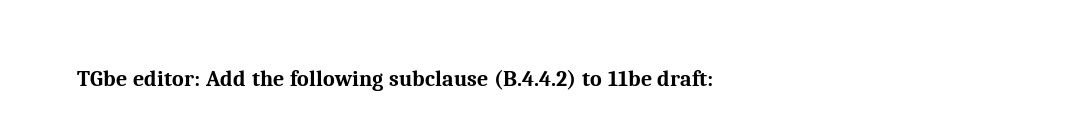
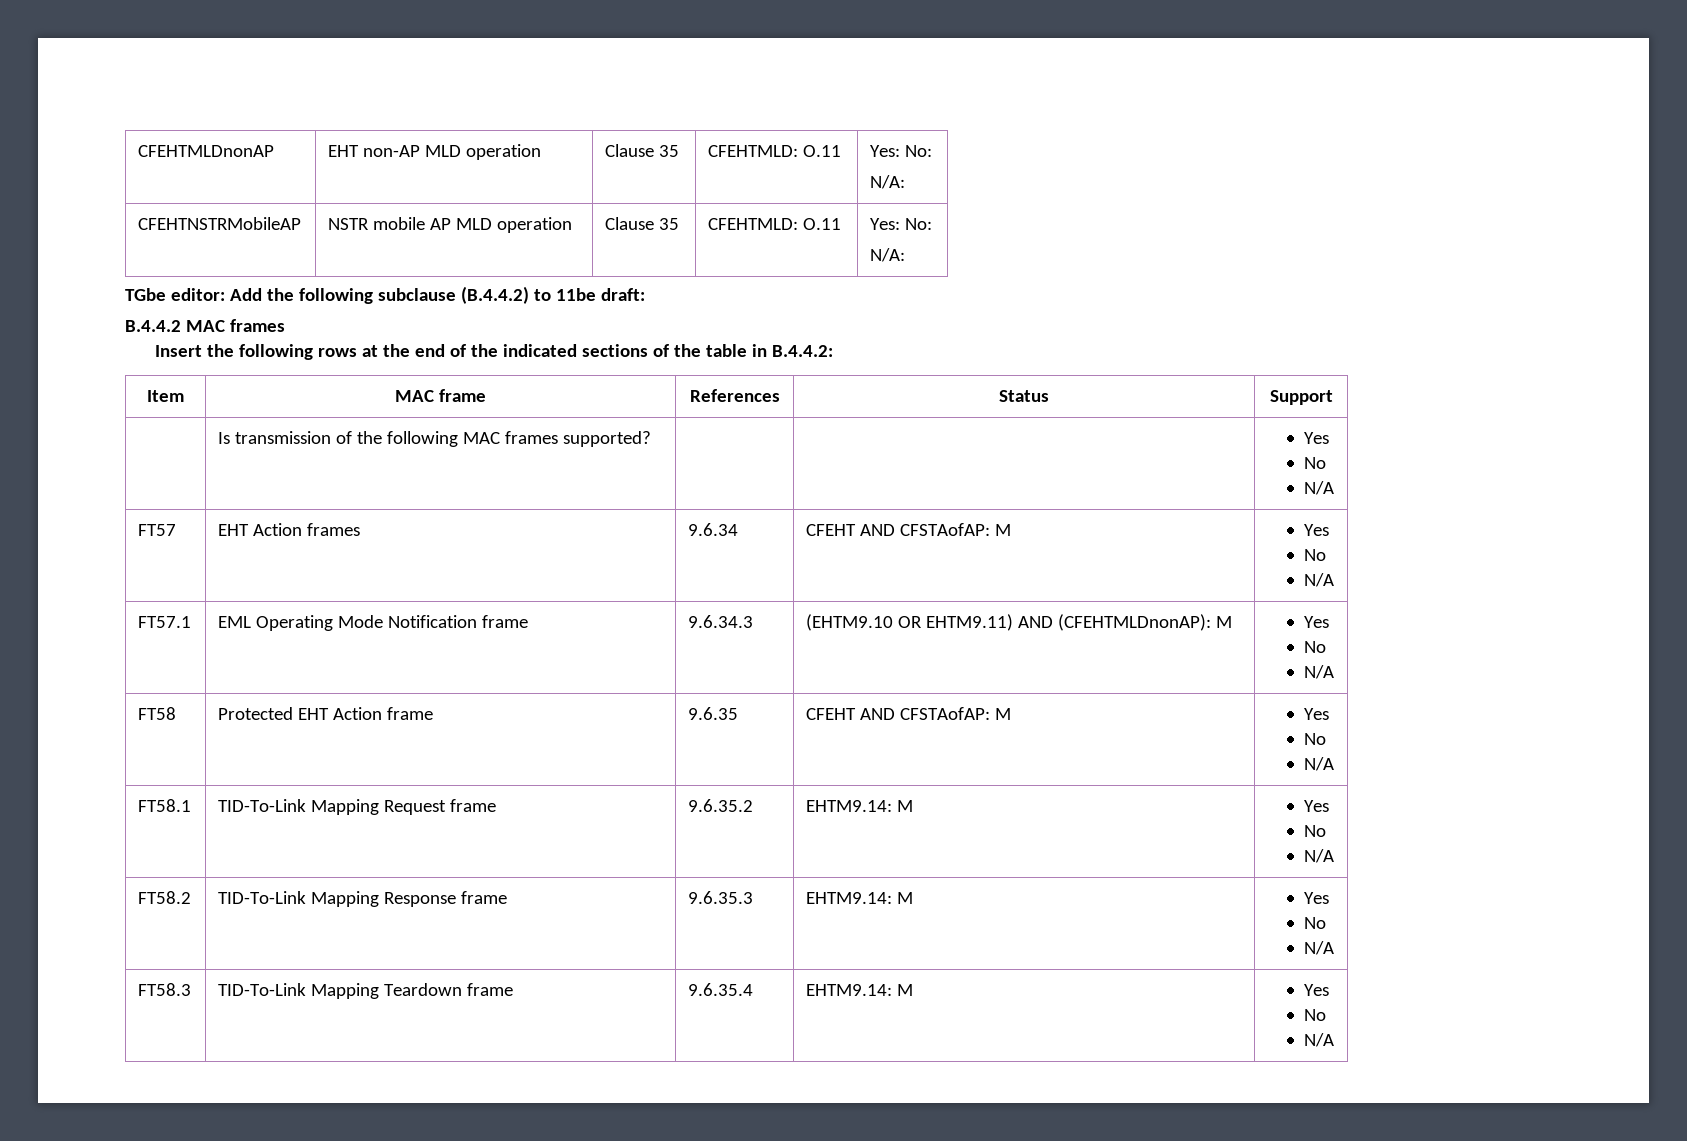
+ CFEHTMLDnonAP | EHT non-AP MLD operation | Clause 35 | CFEHTMLD: O.11 | Yes: No:
+ N/A:
+ CFEHTNSTRMobileAP | NSTR mobile AP MLD operation | Clause 35 | CFEHTMLD: O.11 | Yes: No:
+ N/A:
+ B.4.4.2 MAC frames
+ Insert the following rows at the end of the indicated sections of the table in B.4.4.2:
+ Item | MAC frame | References | Status | Support
+ | Is transmission of the following MAC frames supported? | | | Yes
+ No
+ N/A
+ FT57 | EHT Action frames | 9.6.34 | CFEHT AND CFSTAofAP: M | Yes
+ No
+ N/A
+ FT57.1 | EML Operating Mode Notification frame | 9.6.34.3 | (EHTM9.10 OR EHTM9.11) AND (CFEHTMLDnonAP): M | Yes
+ No
+ N/A
+ FT58 | Protected EHT Action frame | 9.6.35 | CFEHT AND CFSTAofAP: M | Yes
+ No
+ N/A
+ FT58.1 | TID-To-Link Mapping Request frame | 9.6.35.2 | EHTM9.14: M | Yes
+ No
+ N/A
+ FT58.2 | TID-To-Link Mapping Response frame | 9.6.35.3 | EHTM9.14: M | Yes
+ No
+ N/A
+ FT58.3 | TID-To-Link Mapping Teardown frame | 9.6.35.4 | EHTM9.14: M | Yes
+ No
+ N/A

